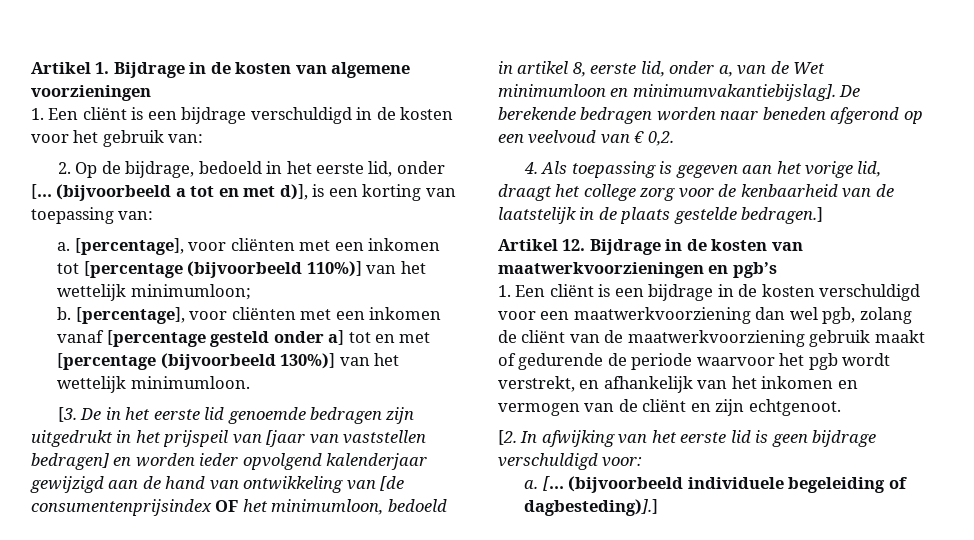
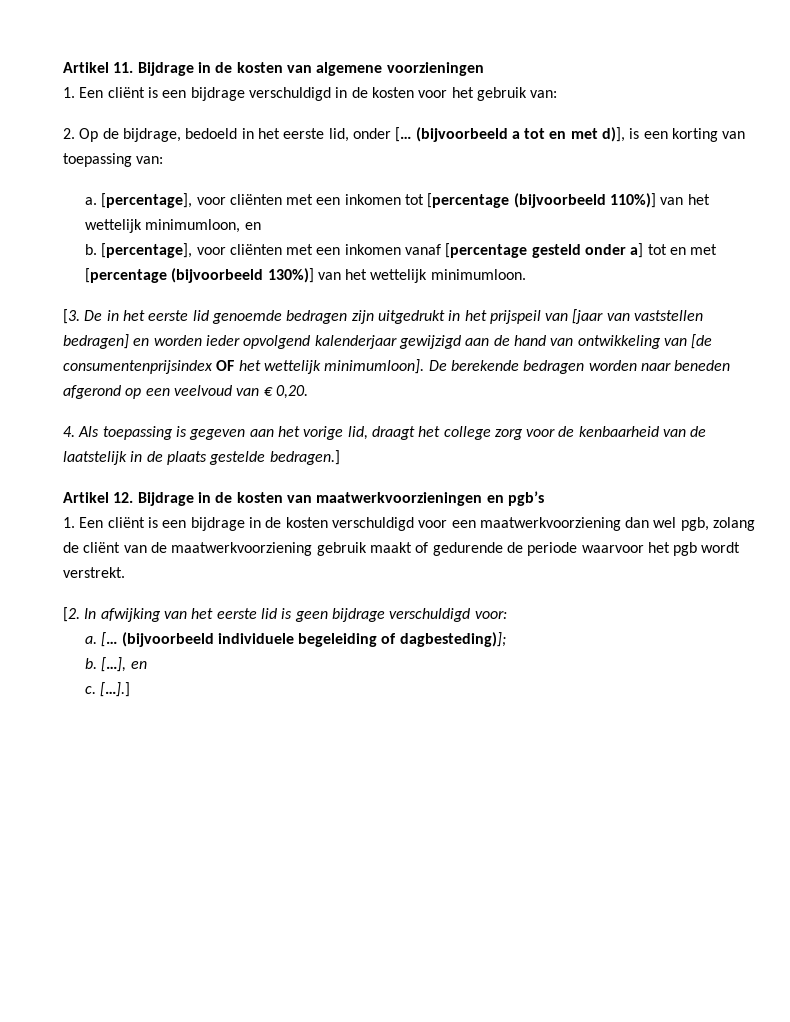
- Artikel 1. Bijdrage in de kosten van algemene voorzieningen
+ Artikel 11. Bijdrage in de kosten van algemene voorzieningen
- [percentage], voor cliënten met een inkomen tot [percentage (bijvoorbeeld 110%)] van het wettelijk minimumloon;
+ [percentage], voor cliënten met een inkomen tot [percentage (bijvoorbeeld 110%)] van het wettelijk minimumloon, en
- [3. De in het eerste lid genoemde bedragen zijn uitgedrukt in het prijspeil van [jaar van vaststellen bedragen] en worden ieder opvolgend kalenderjaar gewijzigd aan de hand van ontwikkeling van [de consumentenprijsindex OF het minimumloon, bedoeld in artikel 8, eerste lid, onder a, van de Wet minimumloon en minimumvakantiebijslag].
+ [3. De in het eerste lid genoemde bedragen zijn uitgedrukt in het prijspeil van [jaar van vaststellen bedragen] en worden ieder opvolgend kalenderjaar gewijzigd aan de hand van ontwikkeling van [de consumentenprijsindex OF het wettelijk minimumloon].
- De berekende bedragen worden naar beneden afgerond op een veelvoud van € 0,2.
+ De berekende bedragen worden naar beneden afgerond op een veelvoud van € 0,20.
- 1. Een cliënt is een bijdrage in de kosten verschuldigd voor een maatwerkvoorziening dan wel pgb, zolang de cliënt van de maatwerkvoorziening gebruik maakt of gedurende de periode waarvoor het pgb wordt verstrekt, en afhankelijk van het inkomen en vermogen van de cliënt en zijn echtgenoot.
+ 1. Een cliënt is een bijdrage in de kosten verschuldigd voor een maatwerkvoorziening dan wel pgb, zolang de cliënt van de maatwerkvoorziening gebruik maakt of gedurende de periode waarvoor het pgb wordt verstrekt.
- (bijvoorbeeld individuele begeleiding of dagbesteding)].]
+ (bijvoorbeeld individuele begeleiding of dagbesteding)];
+ b. […], en
+ c. […].]

